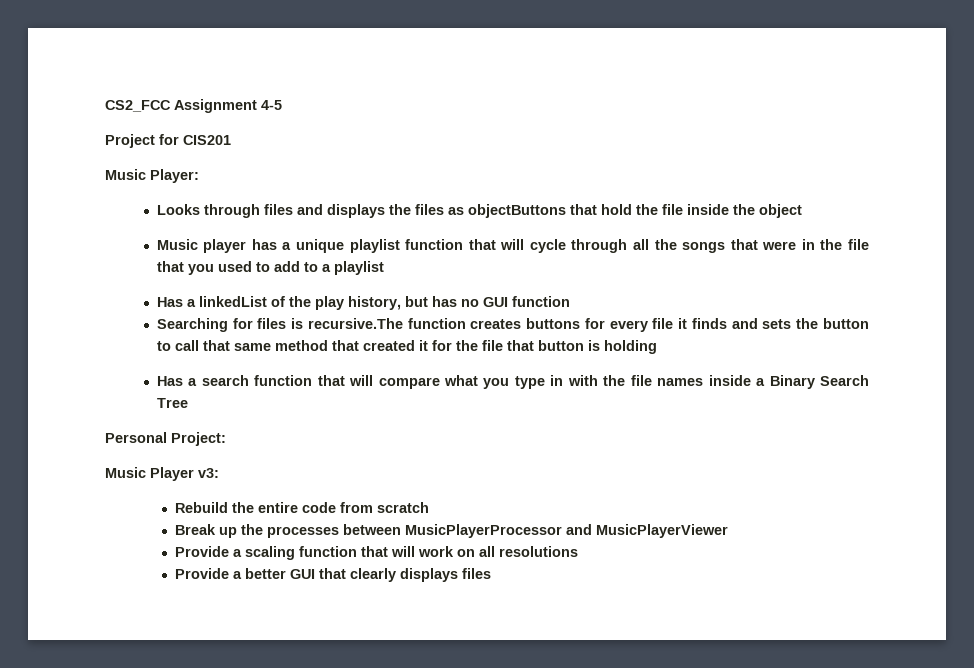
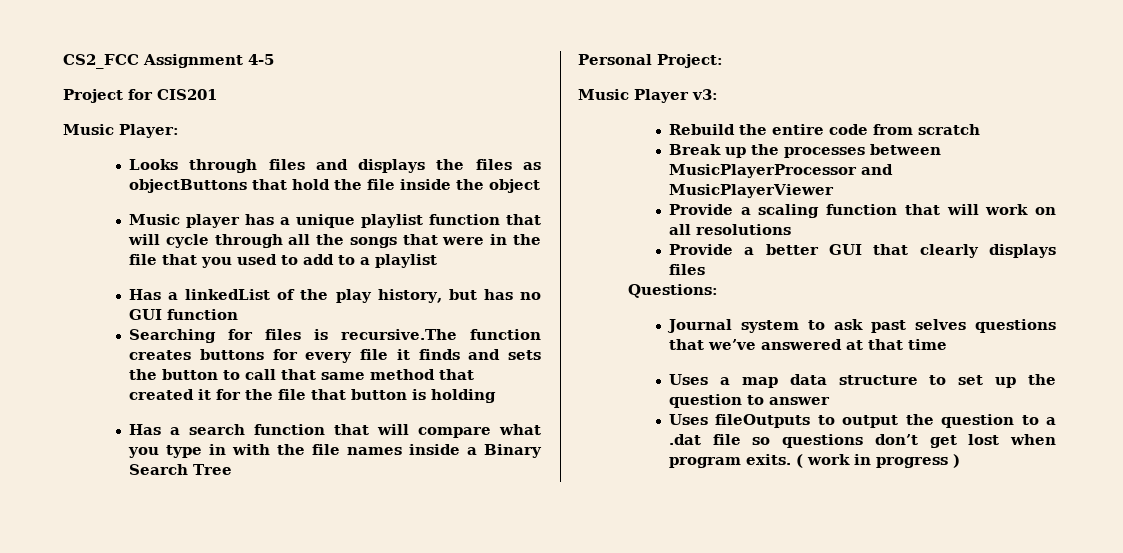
+ Questions:
+ Journal system to ask past selves questions that we’ve answered at that time
+ Uses a map data structure to set up the question to answer
+ Uses fileOutputs to output the question to a .dat file so questions don’t get lost when program exits. ( work in progress )

